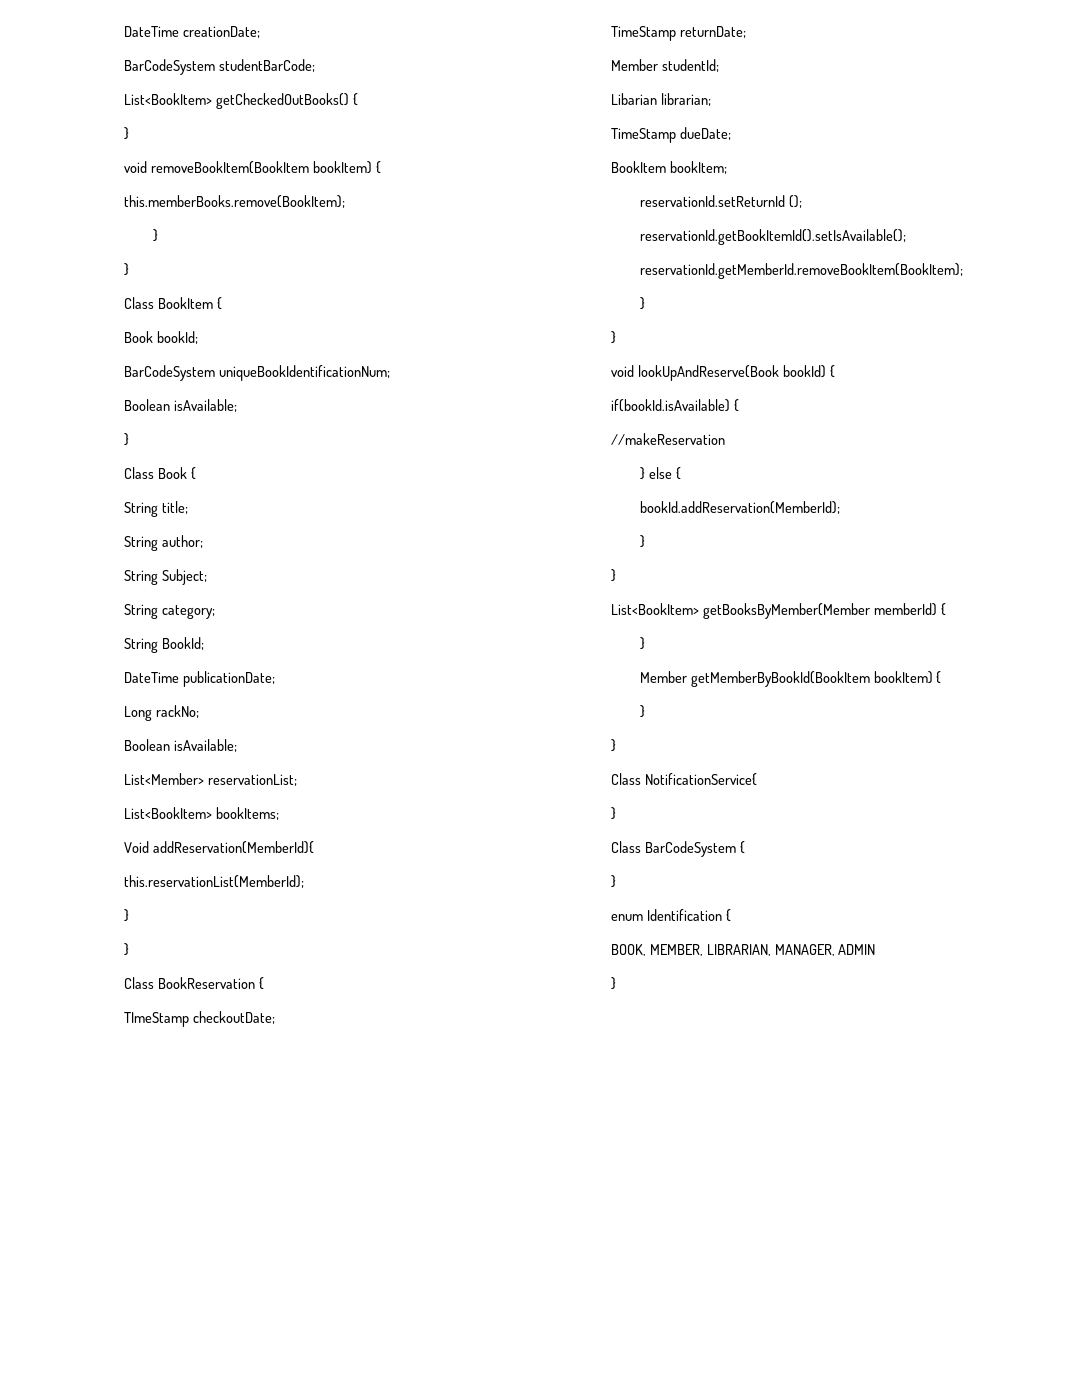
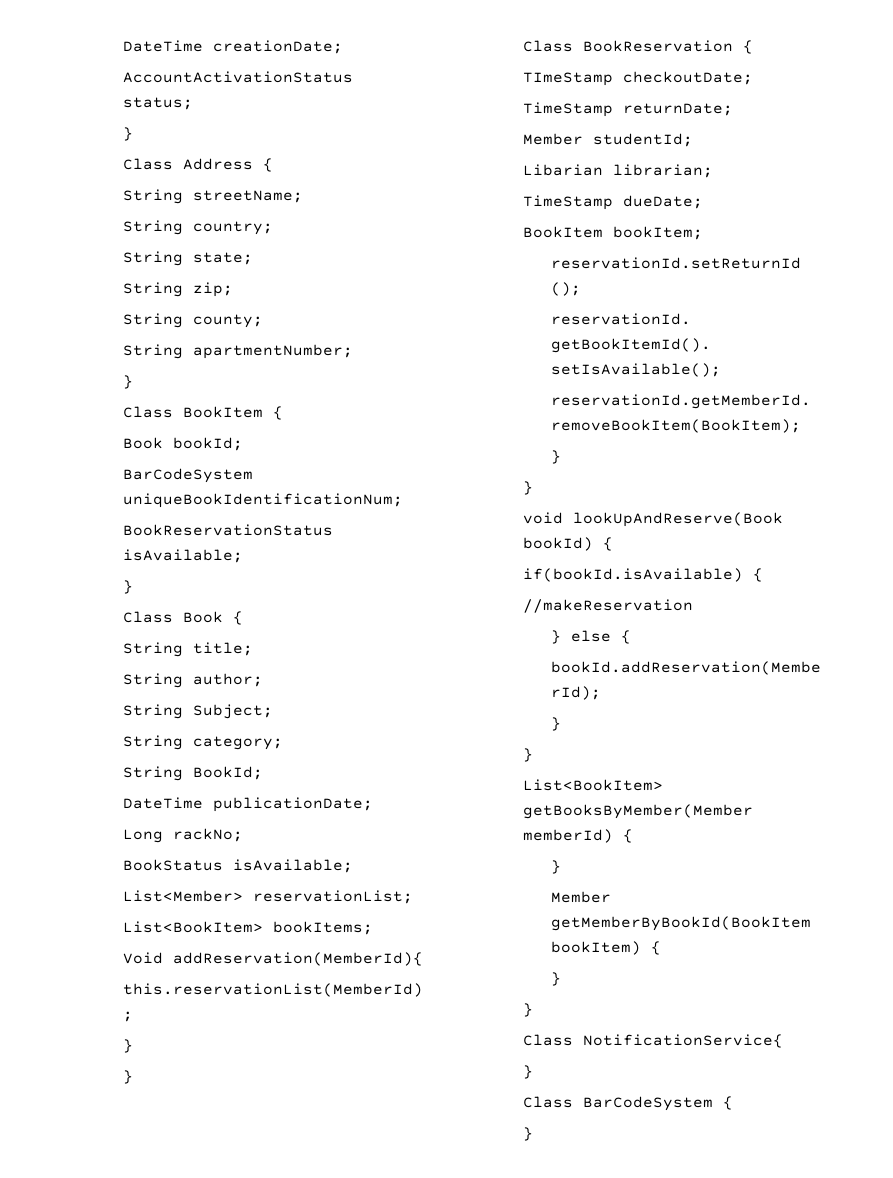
- BarCodeSystem studentBarCode;
- List<BookItem> getCheckedOutBooks() {
+ AccountActivationStatus status;
  }
- void removeBookItem(BookItem bookItem) {
- this.memberBooks.remove(BookItem);
- }
+ Class Address {
+ String streetName;
+ String country;
+ String state;
+ String zip;
+ String county;
+ String apartmentNumber;
  BarCodeSystem uniqueBookIdentificationNum;
- Boolean isAvailable;
+ BookReservationStatus isAvailable;
  Long rackNo;
- Boolean isAvailable;
+ BookStatus isAvailable;
- enum Identification {
- BOOK, MEMBER, LIBRARIAN, MANAGER, ADMIN
- }

